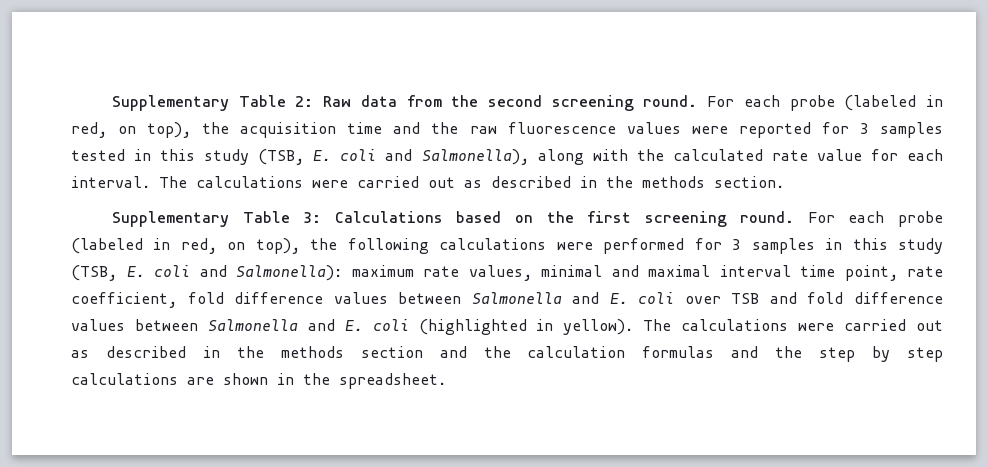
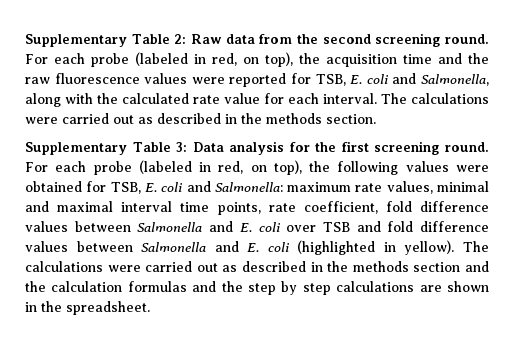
- For each probe (labeled in red, on top), the acquisition time and the raw fluorescence values were reported for 3 samples tested in this study (TSB, E. coli and Salmonella), along with the calculated rate value for each interval.
+ For each probe (labeled in red, on top), the acquisition time and the raw fluorescence values were reported for TSB, E. coli and Salmonella, along with the calculated rate value for each interval.
- Supplementary Table 3: Calculations based on the first screening round.
+ Supplementary Table 3: Data analysis for the first screening round.
- For each probe (labeled in red, on top), the following calculations were performed for 3 samples in this study (TSB, E. coli and Salmonella): maximum rate values, minimal and maximal interval time point, rate coefficient, fold difference values between Salmonella and E. coli over TSB and fold difference values between Salmonella and E. coli (highlighted in yellow).
+ For each probe (labeled in red, on top), the following values were obtained for TSB, E. coli and Salmonella: maximum rate values, minimal and maximal interval time points, rate coefficient, fold difference values between Salmonella and E. coli over TSB and fold difference values between Salmonella and E. coli (highlighted in yellow).

